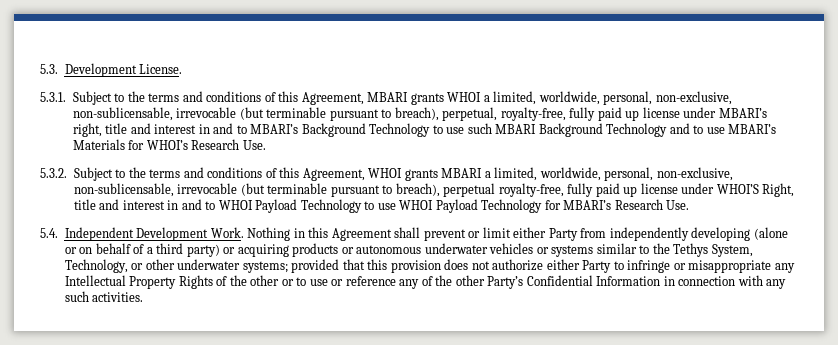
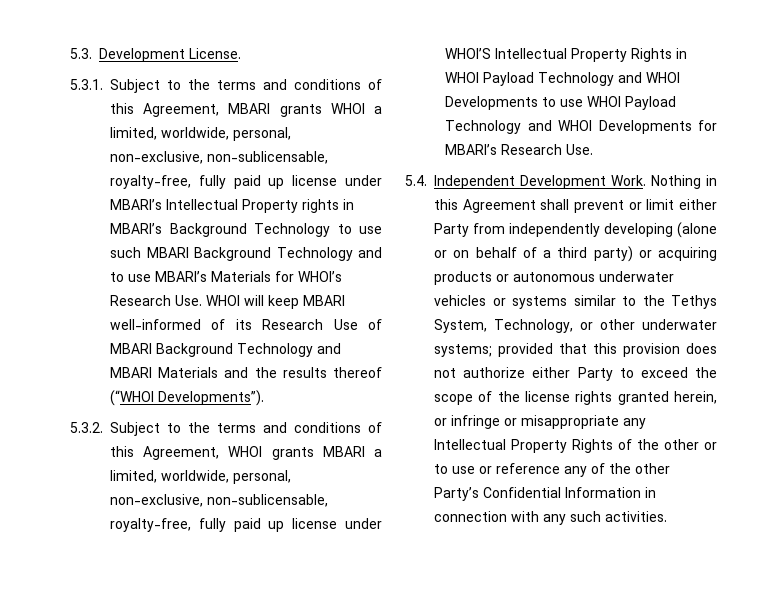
- 5.3.1. Subject to the terms and conditions of this Agreement, MBARI grants WHOI a limited, worldwide, personal, non-exclusive, non-sublicensable, irrevocable (but terminable pursuant to breach), perpetual, royalty-free, fully paid up license under MBARI’s right, title and interest in and to MBARI’s Background Technology to use such MBARI Background Technology and to use MBARI’s Materials for WHOI’s Research Use.
+ 5.3.1. Subject to the terms and conditions of this Agreement, MBARI grants WHOI a limited, worldwide, personal, non-exclusive, non-sublicensable, royalty-free, fully paid up license under MBARI’s Intellectual Property rights in MBARI’s Background Technology to use such MBARI Background Technology and to use MBARI’s Materials for WHOI’s Research Use. WHOI will keep MBARI well-informed of its Research Use of MBARI Background Technology and MBARI Materials and the results thereof (“WHOI Developments”).
- 5.3.2. Subject to the terms and conditions of this Agreement, WHOI grants MBARI a limited, worldwide, personal, non-exclusive, non-sublicensable, irrevocable (but terminable pursuant to breach), perpetual royalty-free, fully paid up license under WHOI’S Right, title and interest in and to WHOI Payload Technology to use WHOI Payload Technology for MBARI’s Research Use.
+ 5.3.2. Subject to the terms and conditions of this Agreement, WHOI grants MBARI a limited, worldwide, personal, non-exclusive, non-sublicensable, royalty-free, fully paid up license under WHOI’S Intellectual Property Rights in WHOI Payload Technology and WHOI Developments to use WHOI Payload Technology and WHOI Developments for MBARI’s Research Use.
- provided that this provision does not authorize either Party to infringe or misappropriate any Intellectual Property Rights of the other or to use or reference any of the other Party’s Confidential Information in connection with any such activities.
+ provided that this provision does not authorize either Party to exceed the scope of the license rights granted herein, or infringe or misappropriate any Intellectual Property Rights of the other or to use or reference any of the other Party’s Confidential Information in connection with any such activities.

